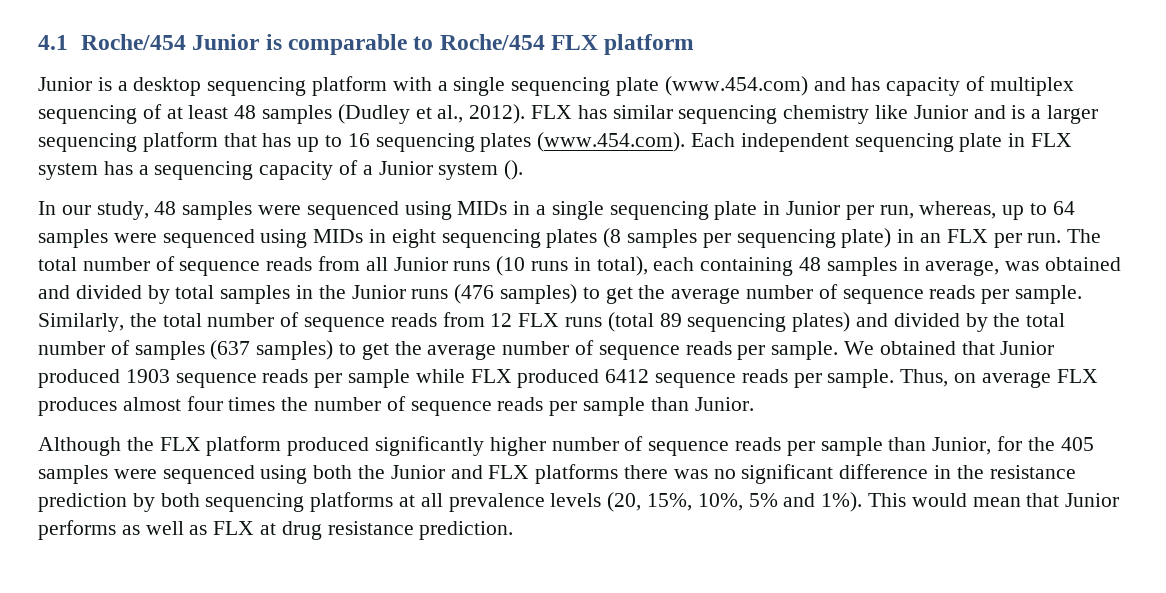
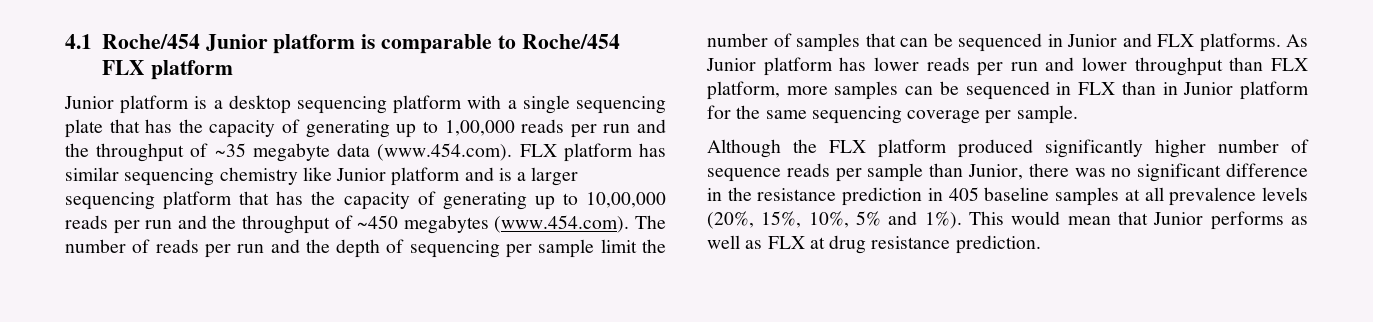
- 4.1 Roche/454 Junior is comparable to Roche/454 FLX platform
+ 4.1 Roche/454 Junior platform is comparable to Roche/454 FLX platform
- Junior is a desktop sequencing platform with a single sequencing plate (www.454.com) and has capacity of multiplex sequencing of at least 48 samples (Dudley et al., 2012). FLX has similar sequencing chemistry like Junior and is a larger sequencing platform that has up to 16 sequencing plates (www.454.com). Each independent sequencing plate in FLX system has a sequencing capacity of a Junior system ().
- In our study, 48 samples were sequenced using MIDs in a single sequencing plate in Junior per run, whereas, up to 64 samples were sequenced using MIDs in eight sequencing plates (8 samples per sequencing plate) in an FLX per run. The total number of sequence reads from all Junior runs (10 runs in total), each containing 48 samples in average, was obtained and divided by total samples in the Junior runs (476 samples) to get the average number of sequence reads per sample. Similarly, the total number of sequence reads from 12 FLX runs (total 89 sequencing plates) and divided by the total number of samples (637 samples) to get the average number of sequence reads per sample. We obtained that Junior produced 1903 sequence reads per sample while FLX produced 6412 sequence reads per sample. Thus, on average FLX produces almost four times the number of sequence reads per sample than Junior.
+ Junior platform is a desktop sequencing platform with a single sequencing plate that has the capacity of generating up to 1,00,000 reads per run and the throughput of ~35 megabyte data (www.454.com). FLX platform has similar sequencing chemistry like Junior platform and is a larger sequencing platform that has the capacity of generating up to 10,00,000 reads per run and the throughput of ~450 megabytes (www.454.com). The number of reads per run and the depth of sequencing per sample limit the number of samples that can be sequenced in Junior and FLX platforms. As Junior platform has lower reads per run and lower throughput than FLX platform, more samples can be sequenced in FLX than in Junior platform for the same sequencing coverage per sample.
- Although the FLX platform produced significantly higher number of sequence reads per sample than Junior, for the 405 samples were sequenced using both the Junior and FLX platforms there was no significant difference in the resistance prediction by both sequencing platforms at all prevalence levels (20, 15%, 10%, 5% and 1%).
+ Although the FLX platform produced significantly higher number of sequence reads per sample than Junior, there was no significant difference in the resistance prediction in 405 baseline samples at all prevalence levels (20%, 15%, 10%, 5% and 1%).

